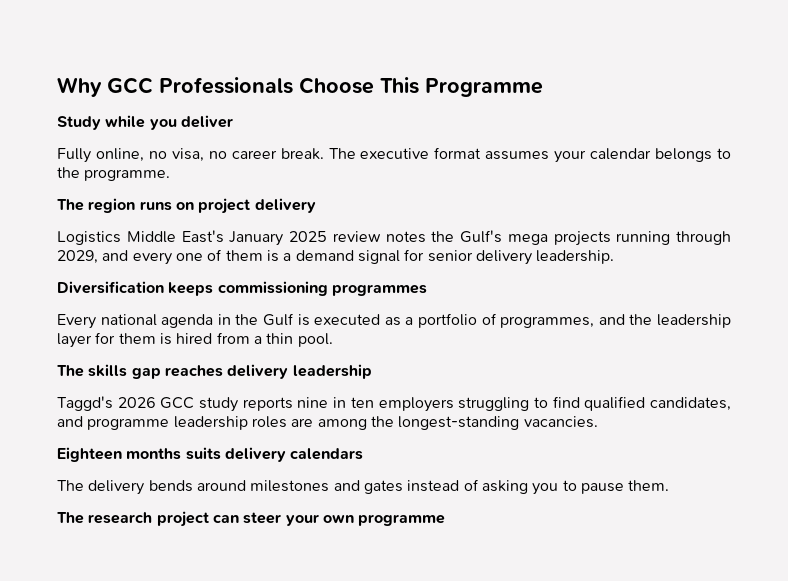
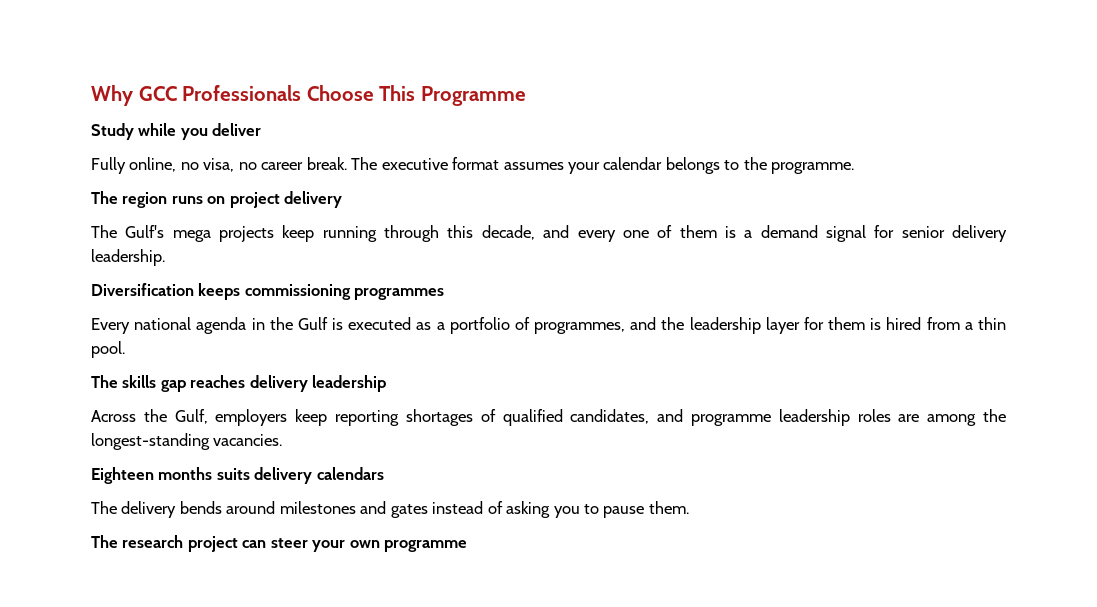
- Logistics Middle East's January 2025 review notes the Gulf's mega projects running through 2029, and every one of them is a demand signal for senior delivery leadership.
+ The Gulf's mega projects keep running through this decade, and every one of them is a demand signal for senior delivery leadership.
- Taggd's 2026 GCC study reports nine in ten employers struggling to find qualified candidates, and programme leadership roles are among the longest-standing vacancies.
+ Across the Gulf, employers keep reporting shortages of qualified candidates, and programme leadership roles are among the longest-standing vacancies.

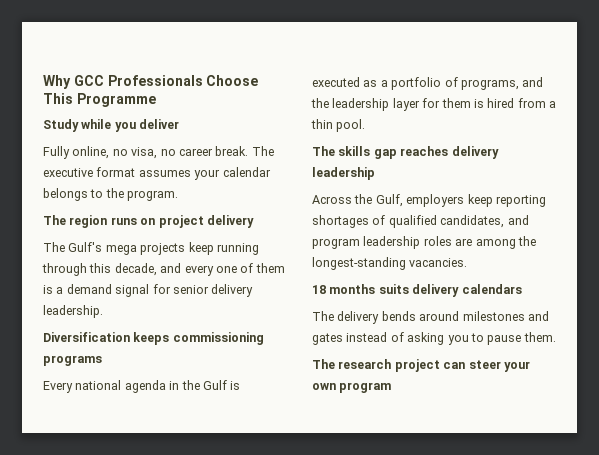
- The executive format assumes your calendar belongs to the programme.
+ The executive format assumes your calendar belongs to the program.
- Diversification keeps commissioning programmes
+ Diversification keeps commissioning programs
- Every national agenda in the Gulf is executed as a portfolio of programmes, and the leadership layer for them is hired from a thin pool.
+ Every national agenda in the Gulf is executed as a portfolio of programs, and the leadership layer for them is hired from a thin pool.
- Across the Gulf, employers keep reporting shortages of qualified candidates, and programme leadership roles are among the longest-standing vacancies.
+ Across the Gulf, employers keep reporting shortages of qualified candidates, and program leadership roles are among the longest-standing vacancies.
- Eighteen months suits delivery calendars
+ 18 months suits delivery calendars
- The research project can steer your own programme
+ The research project can steer your own program

